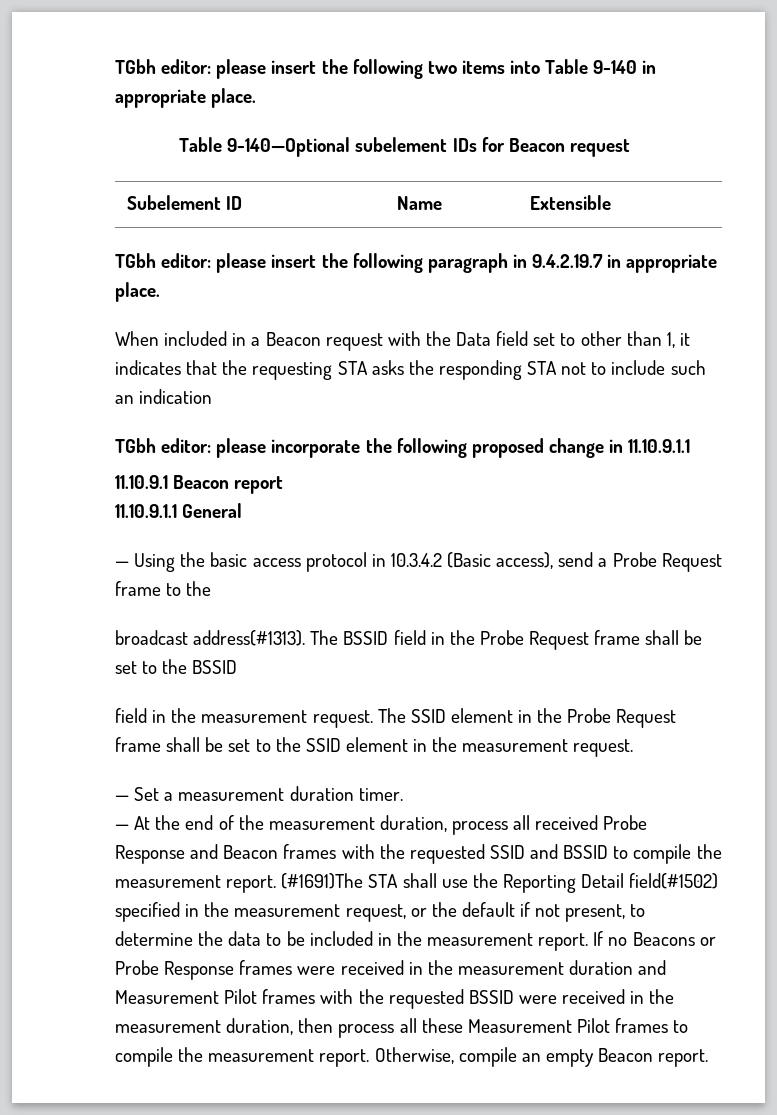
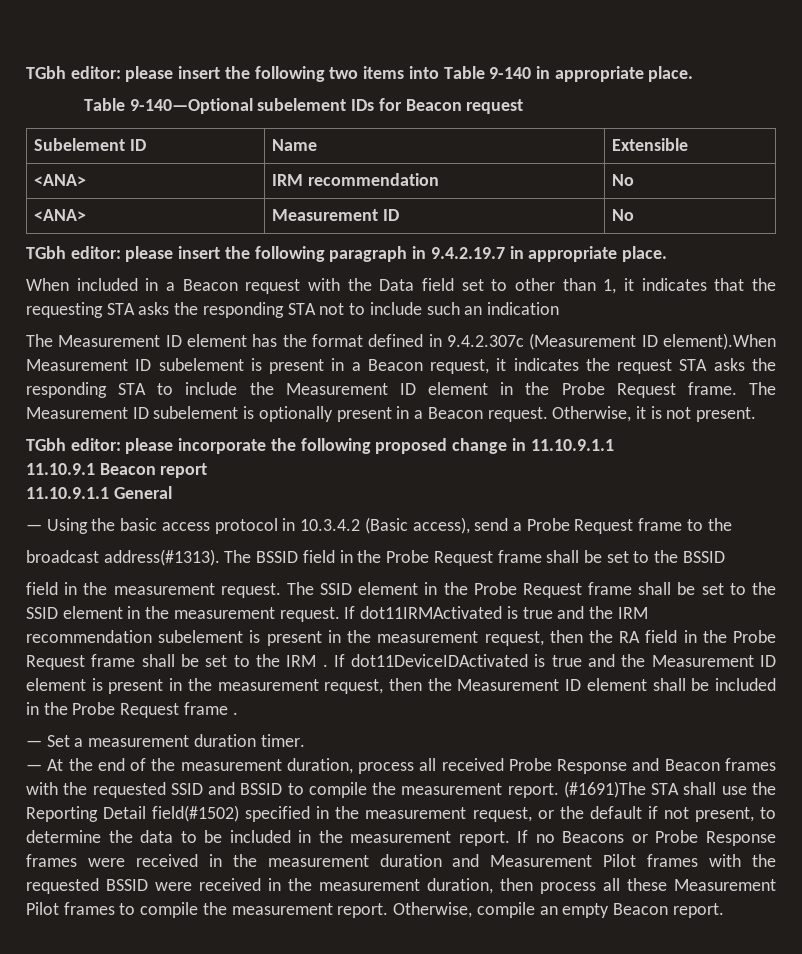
+ <ANA> | IRM recommendation | No
+ <ANA> | Measurement ID | No
+ The Measurement ID element has the format defined in 9.4.2.307c (Measurement ID element).When Measurement ID subelement is present in a Beacon request, it indicates the request STA asks the responding STA to include the Measurement ID element in the Probe Request frame. The Measurement ID subelement is optionally present in a Beacon request. Otherwise, it is not present.
+ If dot11IRMActivated is true and the IRM recommendation subelement is present in the measurement request, then the RA field in the Probe Request frame shall be set to the IRM . If dot11DeviceIDActivated is true and the Measurement ID element is present in the measurement request, then the Measurement ID element shall be included in the Probe Request frame .

